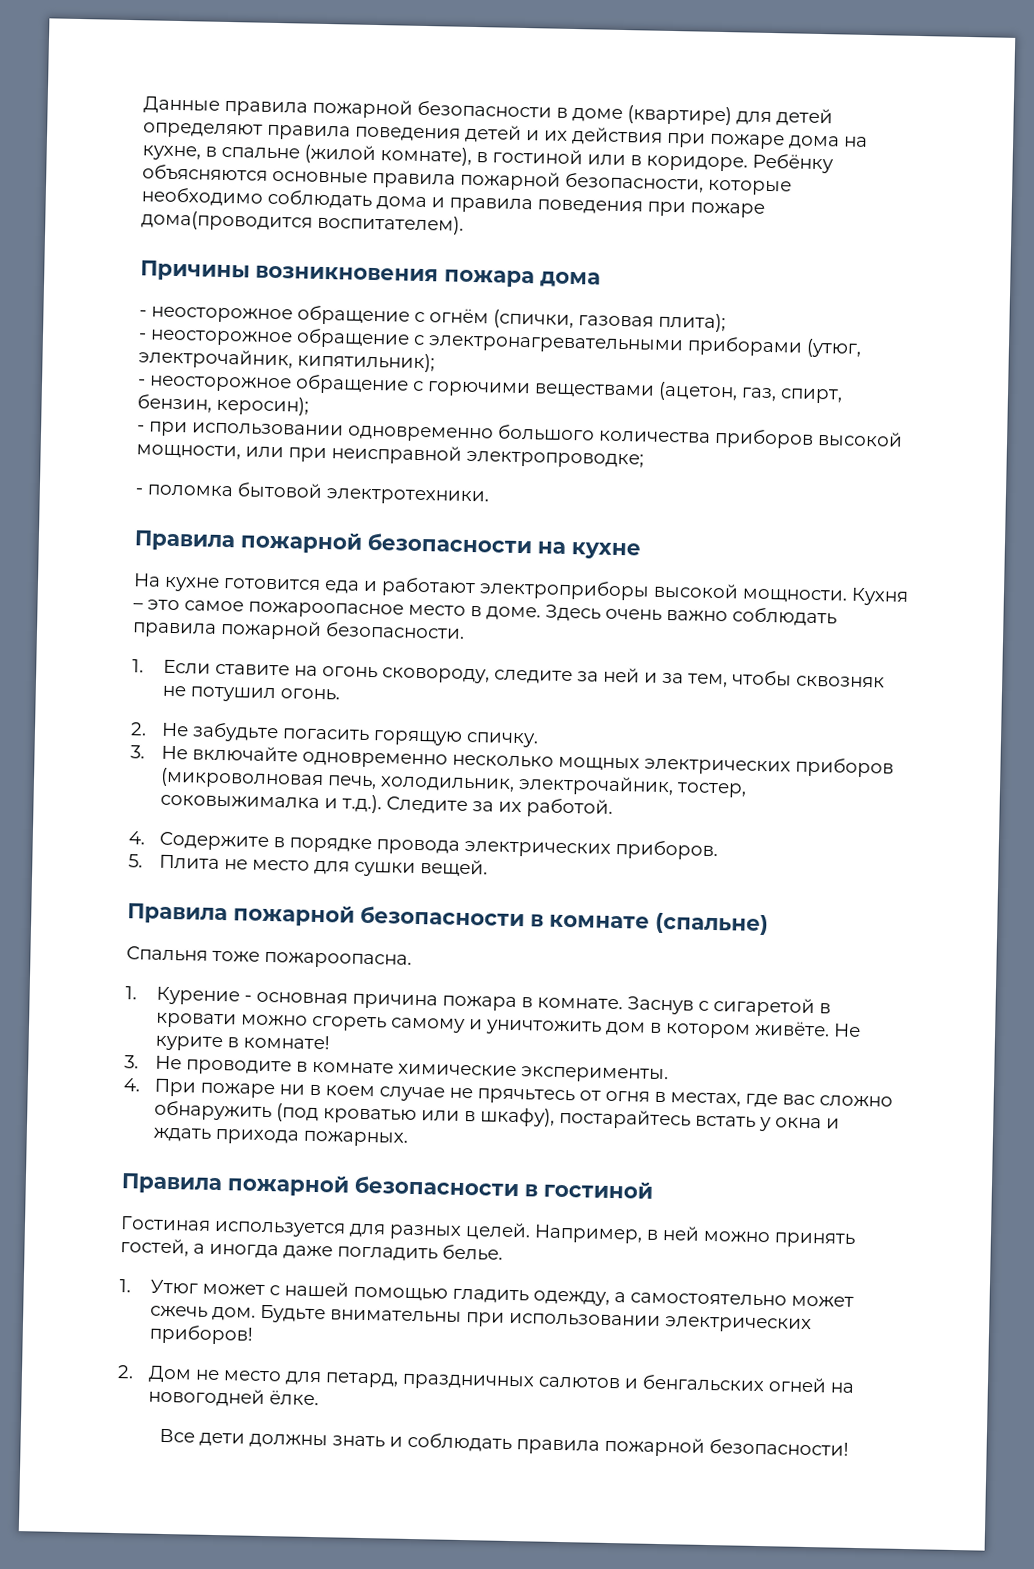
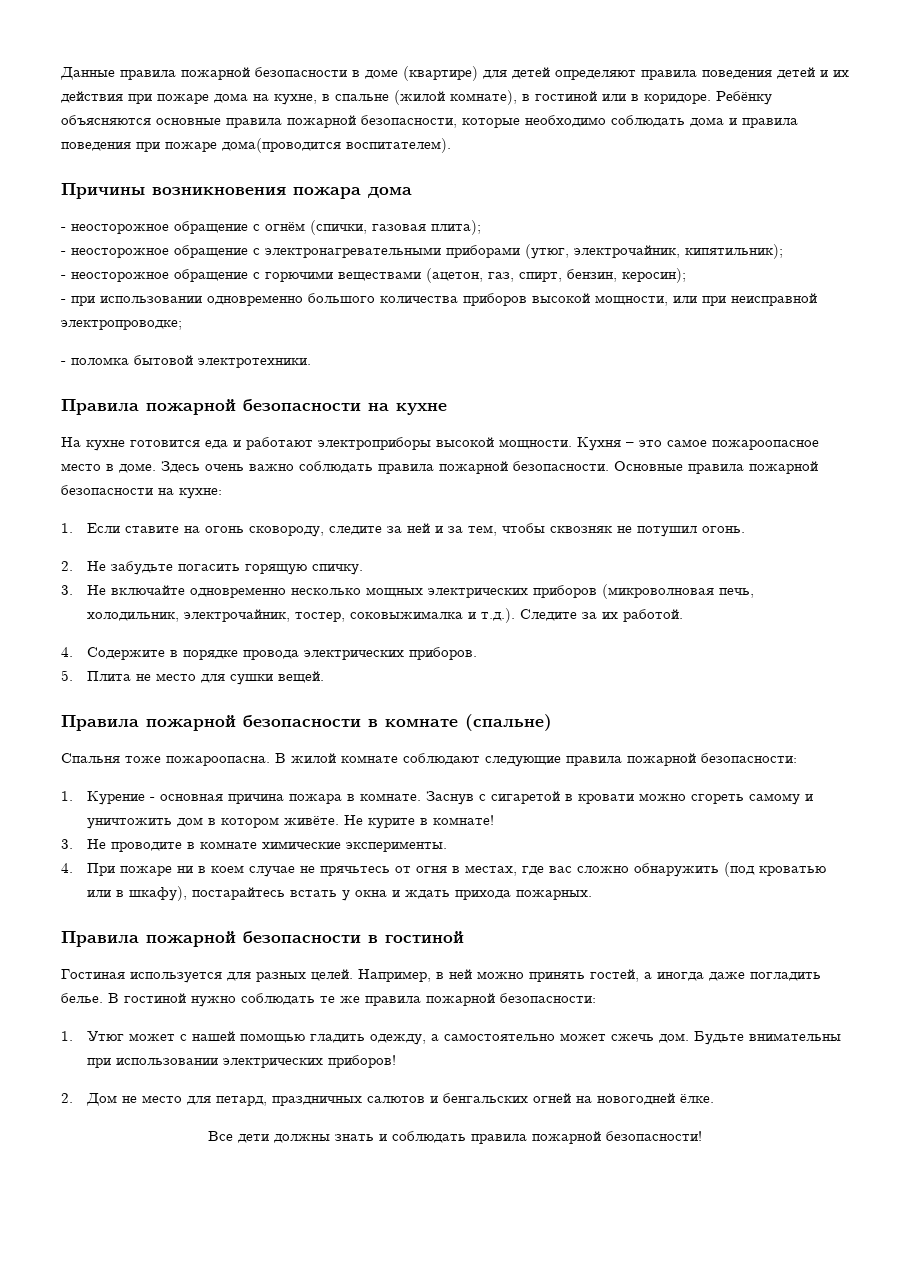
+ Основные правила пожарной безопасности на кухне:
+ В жилой комнате соблюдают следующие правила пожарной безопасности:
+ В гостиной нужно соблюдать те же правила пожарной безопасности:

